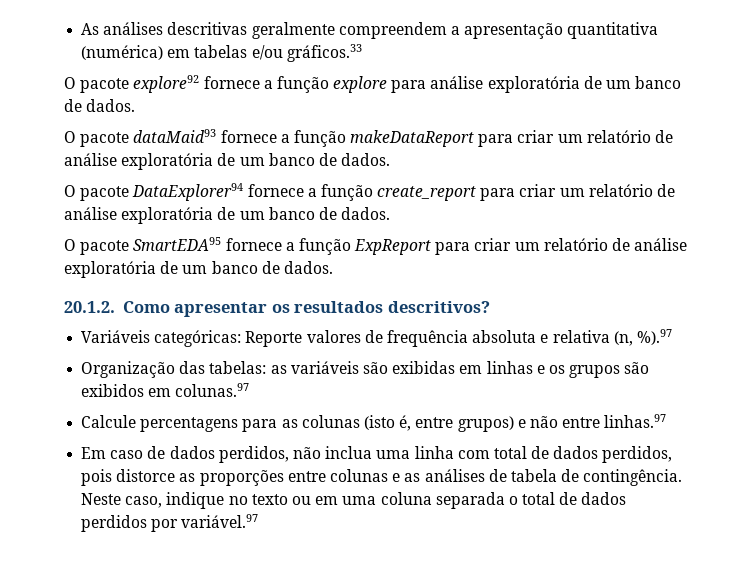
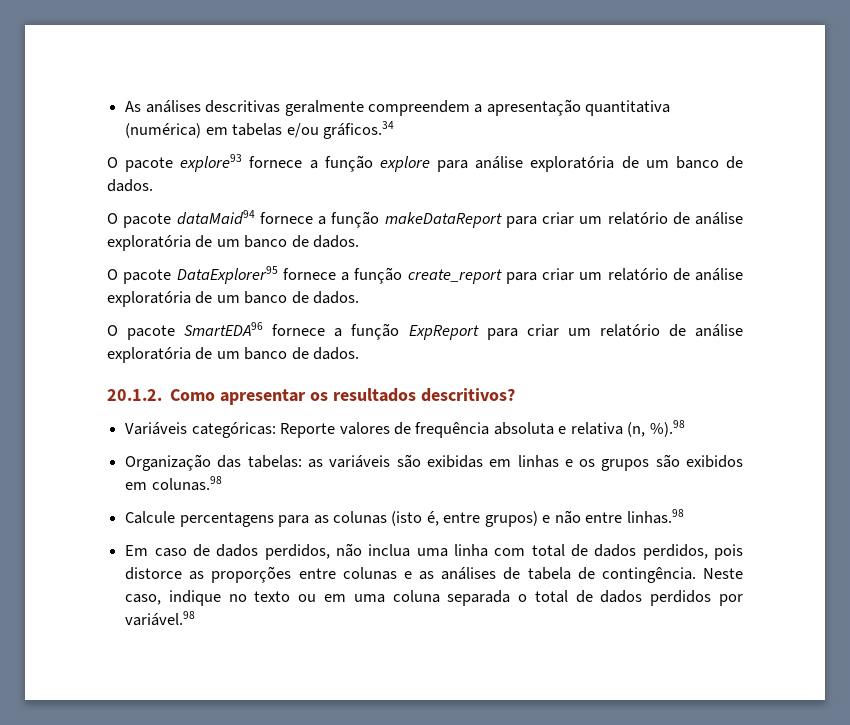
- As análises descritivas geralmente compreendem a apresentação quantitativa (numérica) em tabelas e/ou gráficos.33
- O pacote explore92 fornece a função explore para análise exploratória de um banco de dados.
+ As análises descritivas geralmente compreendem a apresentação quantitativa (numérica) em tabelas e/ou gráficos.34
+ O pacote explore93 fornece a função explore para análise exploratória de um banco de dados.
- O pacote dataMaid93 fornece a função makeDataReport para criar um relatório de análise exploratória de um banco de dados.
+ O pacote dataMaid94 fornece a função makeDataReport para criar um relatório de análise exploratória de um banco de dados.
- O pacote DataExplorer94 fornece a função create_report para criar um relatório de análise exploratória de um banco de dados.
+ O pacote DataExplorer95 fornece a função create_report para criar um relatório de análise exploratória de um banco de dados.
- O pacote SmartEDA95 fornece a função ExpReport para criar um relatório de análise exploratória de um banco de dados.
+ O pacote SmartEDA96 fornece a função ExpReport para criar um relatório de análise exploratória de um banco de dados.
- Variáveis categóricas: Reporte valores de frequência absoluta e relativa (n, %).97
+ Variáveis categóricas: Reporte valores de frequência absoluta e relativa (n, %).98
- Organização das tabelas: as variáveis são exibidas em linhas e os grupos são exibidos em colunas.97
+ Organização das tabelas: as variáveis são exibidas em linhas e os grupos são exibidos em colunas.98
- Calcule percentagens para as colunas (isto é, entre grupos) e não entre linhas.97
+ Calcule percentagens para as colunas (isto é, entre grupos) e não entre linhas.98
- Neste caso, indique no texto ou em uma coluna separada o total de dados perdidos por variável.97
+ Neste caso, indique no texto ou em uma coluna separada o total de dados perdidos por variável.98

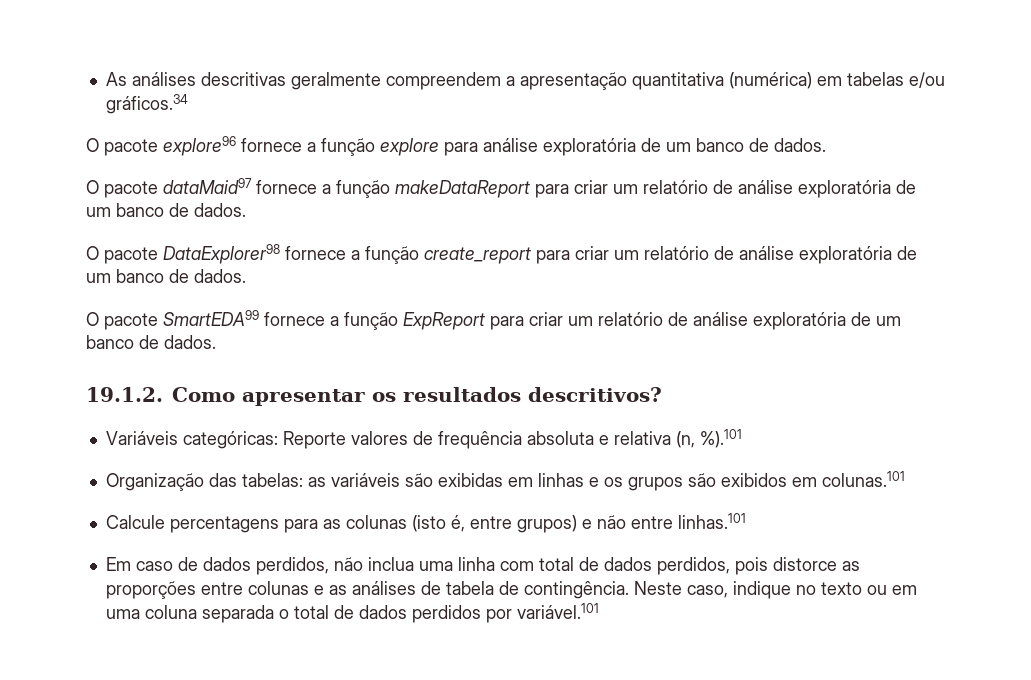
- O pacote explore93 fornece a função explore para análise exploratória de um banco de dados.
+ O pacote explore96 fornece a função explore para análise exploratória de um banco de dados.
- O pacote dataMaid94 fornece a função makeDataReport para criar um relatório de análise exploratória de um banco de dados.
+ O pacote dataMaid97 fornece a função makeDataReport para criar um relatório de análise exploratória de um banco de dados.
- O pacote DataExplorer95 fornece a função create_report para criar um relatório de análise exploratória de um banco de dados.
+ O pacote DataExplorer98 fornece a função create_report para criar um relatório de análise exploratória de um banco de dados.
- O pacote SmartEDA96 fornece a função ExpReport para criar um relatório de análise exploratória de um banco de dados.
+ O pacote SmartEDA99 fornece a função ExpReport para criar um relatório de análise exploratória de um banco de dados.
- 20.1.2. Como apresentar os resultados descritivos?
+ 19.1.2. Como apresentar os resultados descritivos?
- Variáveis categóricas: Reporte valores de frequência absoluta e relativa (n, %).98
+ Variáveis categóricas: Reporte valores de frequência absoluta e relativa (n, %).101
- Organização das tabelas: as variáveis são exibidas em linhas e os grupos são exibidos em colunas.98
+ Organização das tabelas: as variáveis são exibidas em linhas e os grupos são exibidos em colunas.101
- Calcule percentagens para as colunas (isto é, entre grupos) e não entre linhas.98
+ Calcule percentagens para as colunas (isto é, entre grupos) e não entre linhas.101
- Neste caso, indique no texto ou em uma coluna separada o total de dados perdidos por variável.98
+ Neste caso, indique no texto ou em uma coluna separada o total de dados perdidos por variável.101

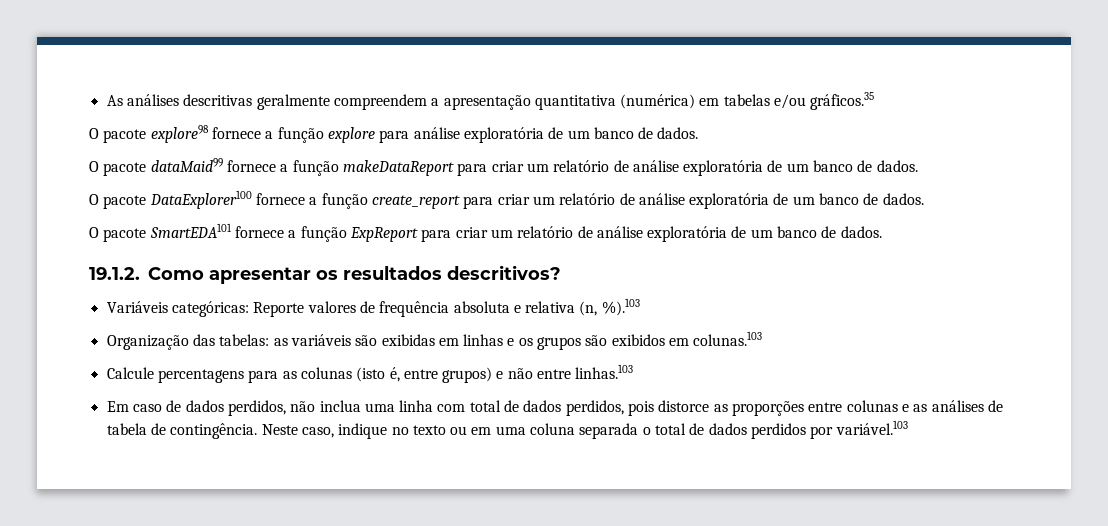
- As análises descritivas geralmente compreendem a apresentação quantitativa (numérica) em tabelas e/ou gráficos.34
- O pacote explore96 fornece a função explore para análise exploratória de um banco de dados.
+ As análises descritivas geralmente compreendem a apresentação quantitativa (numérica) em tabelas e/ou gráficos.35
+ O pacote explore98 fornece a função explore para análise exploratória de um banco de dados.
- O pacote dataMaid97 fornece a função makeDataReport para criar um relatório de análise exploratória de um banco de dados.
+ O pacote dataMaid99 fornece a função makeDataReport para criar um relatório de análise exploratória de um banco de dados.
- O pacote DataExplorer98 fornece a função create_report para criar um relatório de análise exploratória de um banco de dados.
+ O pacote DataExplorer100 fornece a função create_report para criar um relatório de análise exploratória de um banco de dados.
- O pacote SmartEDA99 fornece a função ExpReport para criar um relatório de análise exploratória de um banco de dados.
+ O pacote SmartEDA101 fornece a função ExpReport para criar um relatório de análise exploratória de um banco de dados.
- Variáveis categóricas: Reporte valores de frequência absoluta e relativa (n, %).101
+ Variáveis categóricas: Reporte valores de frequência absoluta e relativa (n, %).103
- Organização das tabelas: as variáveis são exibidas em linhas e os grupos são exibidos em colunas.101
+ Organização das tabelas: as variáveis são exibidas em linhas e os grupos são exibidos em colunas.103
- Calcule percentagens para as colunas (isto é, entre grupos) e não entre linhas.101
+ Calcule percentagens para as colunas (isto é, entre grupos) e não entre linhas.103
- Neste caso, indique no texto ou em uma coluna separada o total de dados perdidos por variável.101
+ Neste caso, indique no texto ou em uma coluna separada o total de dados perdidos por variável.103

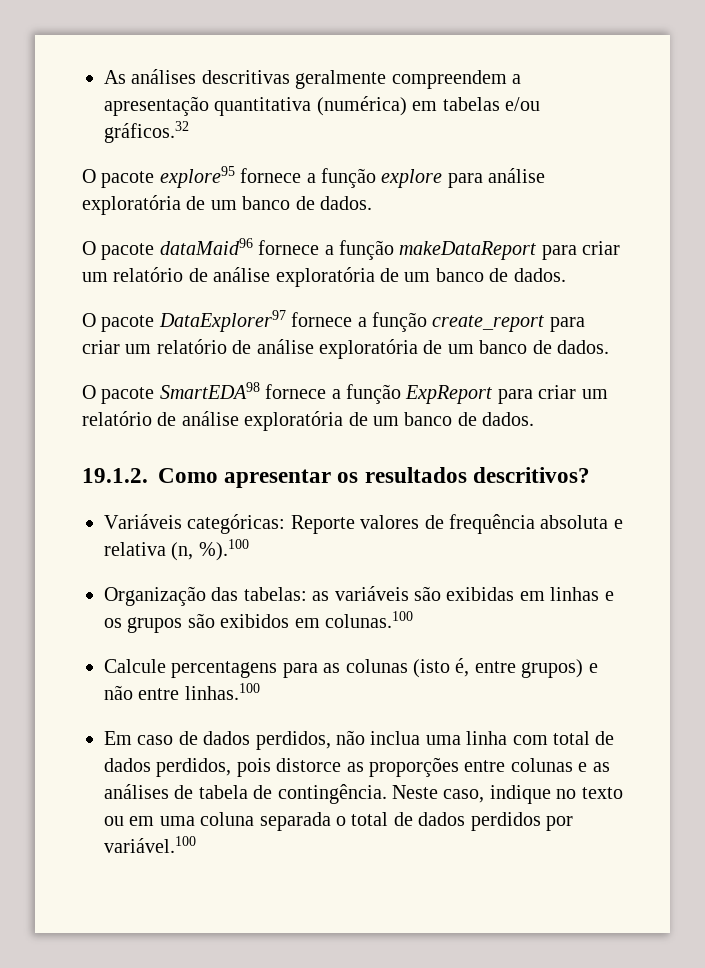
- As análises descritivas geralmente compreendem a apresentação quantitativa (numérica) em tabelas e/ou gráficos.35
- O pacote explore98 fornece a função explore para análise exploratória de um banco de dados.
+ As análises descritivas geralmente compreendem a apresentação quantitativa (numérica) em tabelas e/ou gráficos.32
+ O pacote explore95 fornece a função explore para análise exploratória de um banco de dados.
- O pacote dataMaid99 fornece a função makeDataReport para criar um relatório de análise exploratória de um banco de dados.
+ O pacote dataMaid96 fornece a função makeDataReport para criar um relatório de análise exploratória de um banco de dados.
- O pacote DataExplorer100 fornece a função create_report para criar um relatório de análise exploratória de um banco de dados.
+ O pacote DataExplorer97 fornece a função create_report para criar um relatório de análise exploratória de um banco de dados.
- O pacote SmartEDA101 fornece a função ExpReport para criar um relatório de análise exploratória de um banco de dados.
+ O pacote SmartEDA98 fornece a função ExpReport para criar um relatório de análise exploratória de um banco de dados.
- Variáveis categóricas: Reporte valores de frequência absoluta e relativa (n, %).103
+ Variáveis categóricas: Reporte valores de frequência absoluta e relativa (n, %).100
- Organização das tabelas: as variáveis são exibidas em linhas e os grupos são exibidos em colunas.103
+ Organização das tabelas: as variáveis são exibidas em linhas e os grupos são exibidos em colunas.100
- Calcule percentagens para as colunas (isto é, entre grupos) e não entre linhas.103
+ Calcule percentagens para as colunas (isto é, entre grupos) e não entre linhas.100
- Neste caso, indique no texto ou em uma coluna separada o total de dados perdidos por variável.103
+ Neste caso, indique no texto ou em uma coluna separada o total de dados perdidos por variável.100

